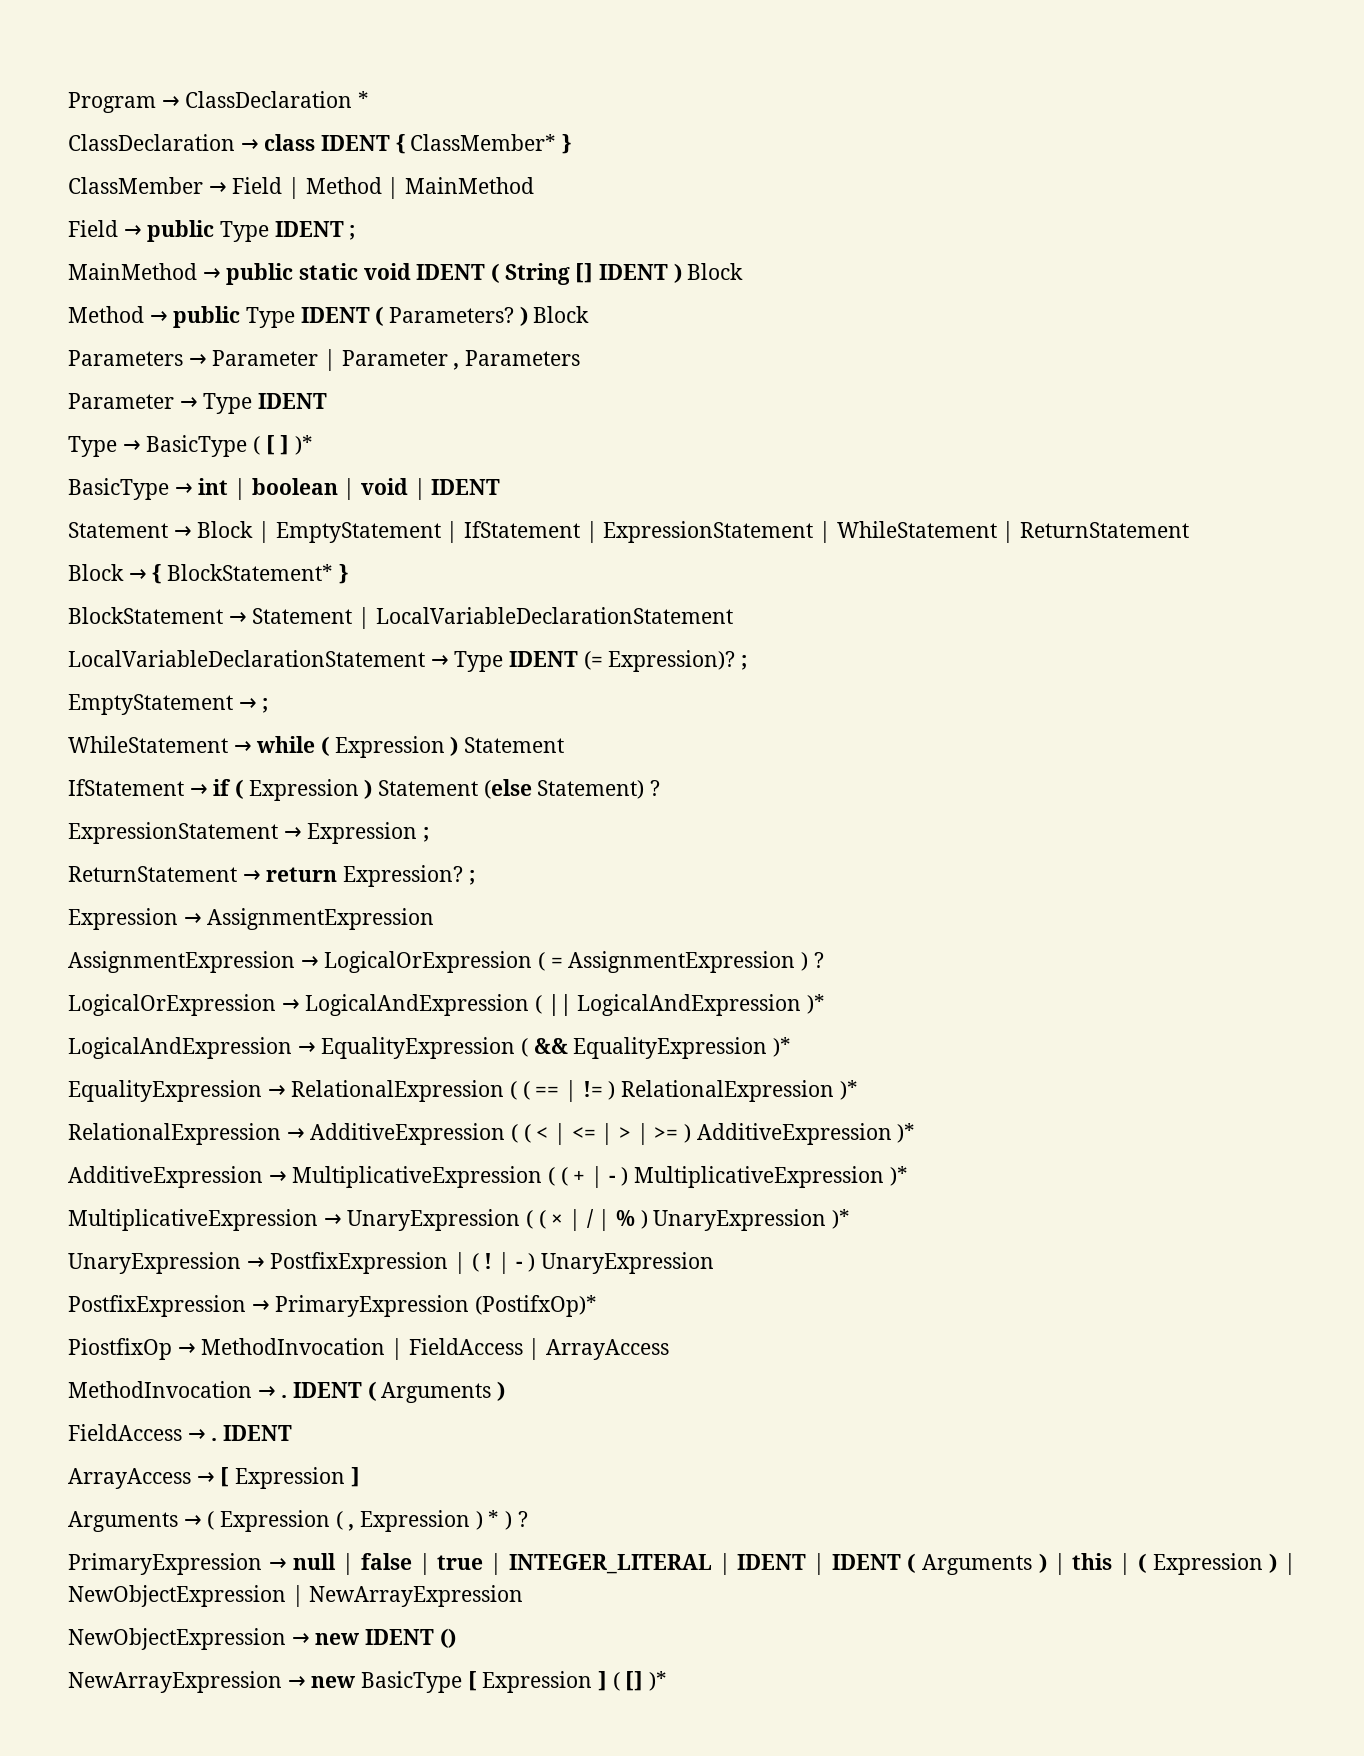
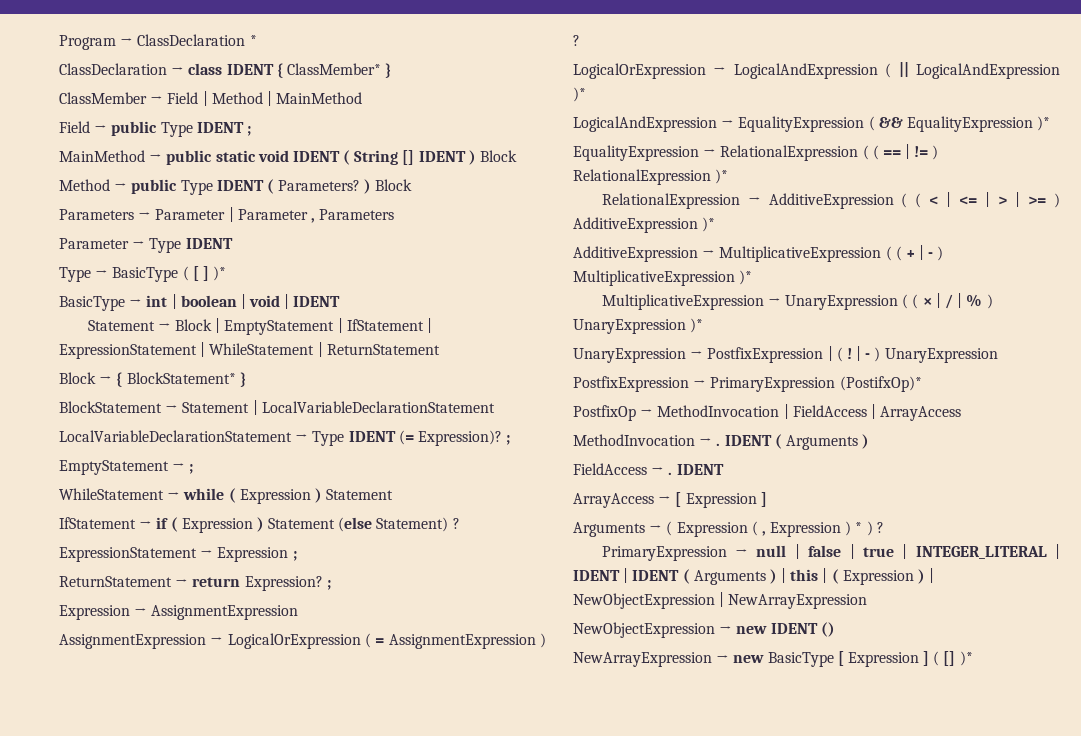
- PiostfixOp → MethodInvocation | FieldAccess | ArrayAccess
+ PostfixOp → MethodInvocation | FieldAccess | ArrayAccess

